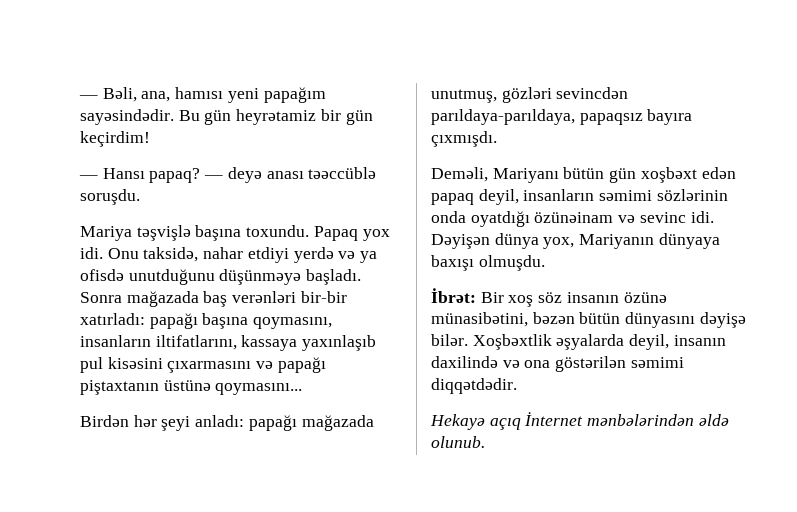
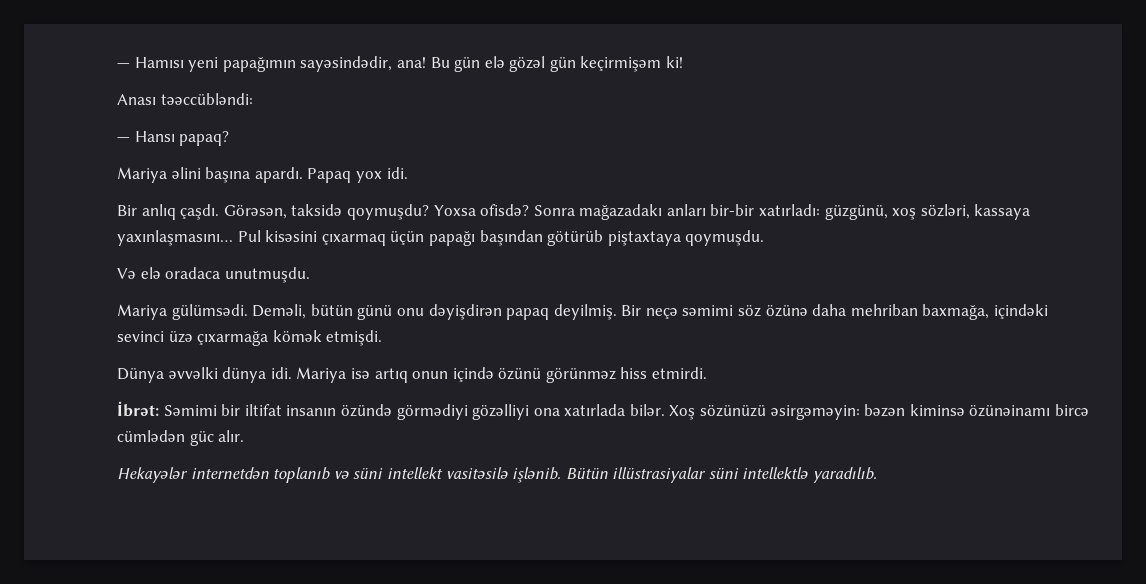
- — Bəli, ana, hamısı yeni papağım sayəsindədir. Bu gün heyrətamiz bir gün keçirdim!
- — Hansı papaq? — deyə anası təəccüblə soruşdu.
- Mariya təşvişlə başına toxundu. Papaq yox idi. Onu taksidə, nahar etdiyi yerdə və ya ofisdə unutduğunu düşünməyə başladı. Sonra mağazada baş verənləri bir-bir xatırladı: papağı başına qoymasını, insanların iltifatlarını, kassaya yaxınlaşıb pul kisəsini çıxarmasını və papağı piştaxtanın üstünə qoymasını...
- Birdən hər şeyi anladı: papağı mağazada unutmuş, gözləri sevincdən parıldaya-parıldaya, papaqsız bayıra çıxmışdı.
- Deməli, Mariyanı bütün gün xoşbəxt edən papaq deyil, insanların səmimi sözlərinin onda oyatdığı özünəinam və sevinc idi. Dəyişən dünya yox, Mariyanın dünyaya baxışı olmuşdu.
- İbrət: Bir xoş söz insanın özünə münasibətini, bəzən bütün dünyasını dəyişə bilər. Xoşbəxtlik əşyalarda deyil, insanın daxilində və ona göstərilən səmimi diqqətdədir.
- Hekayə açıq İnternet mənbələrindən əldə olunub.
+ — Hamısı yeni papağımın sayəsindədir, ana! Bu gün elə gözəl gün keçirmişəm ki!
+ Anası təəccübləndi:
+ — Hansı papaq?
+ Mariya əlini başına apardı. Papaq yox idi.
+ Bir anlıq çaşdı. Görəsən, taksidə qoymuşdu? Yoxsa ofisdə? Sonra mağazadakı anları bir-bir xatırladı: güzgünü, xoş sözləri, kassaya yaxınlaşmasını… Pul kisəsini çıxarmaq üçün papağı başından götürüb piştaxtaya qoymuşdu.
+ Və elə oradaca unutmuşdu.
+ Mariya gülümsədi. Deməli, bütün günü onu dəyişdirən papaq deyilmiş. Bir neçə səmimi söz özünə daha mehriban baxmağa, içindəki sevinci üzə çıxarmağa kömək etmişdi.
+ Dünya əvvəlki dünya idi. Mariya isə artıq onun içində özünü görünməz hiss etmirdi.
+ İbrət: Səmimi bir iltifat insanın özündə görmədiyi gözəlliyi ona xatırlada bilər. Xoş sözünüzü əsirgəməyin: bəzən kiminsə özünəinamı bircə cümlədən güc alır.
+ Hekayələr internetdən toplanıb və süni intellekt vasitəsilə işlənib. Bütün illüstrasiyalar süni intellektlə yaradılıb.

